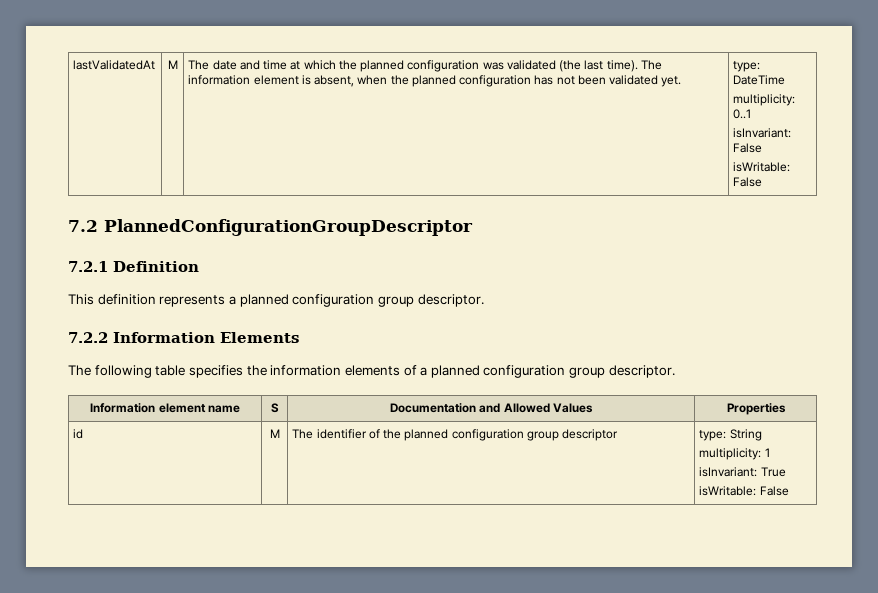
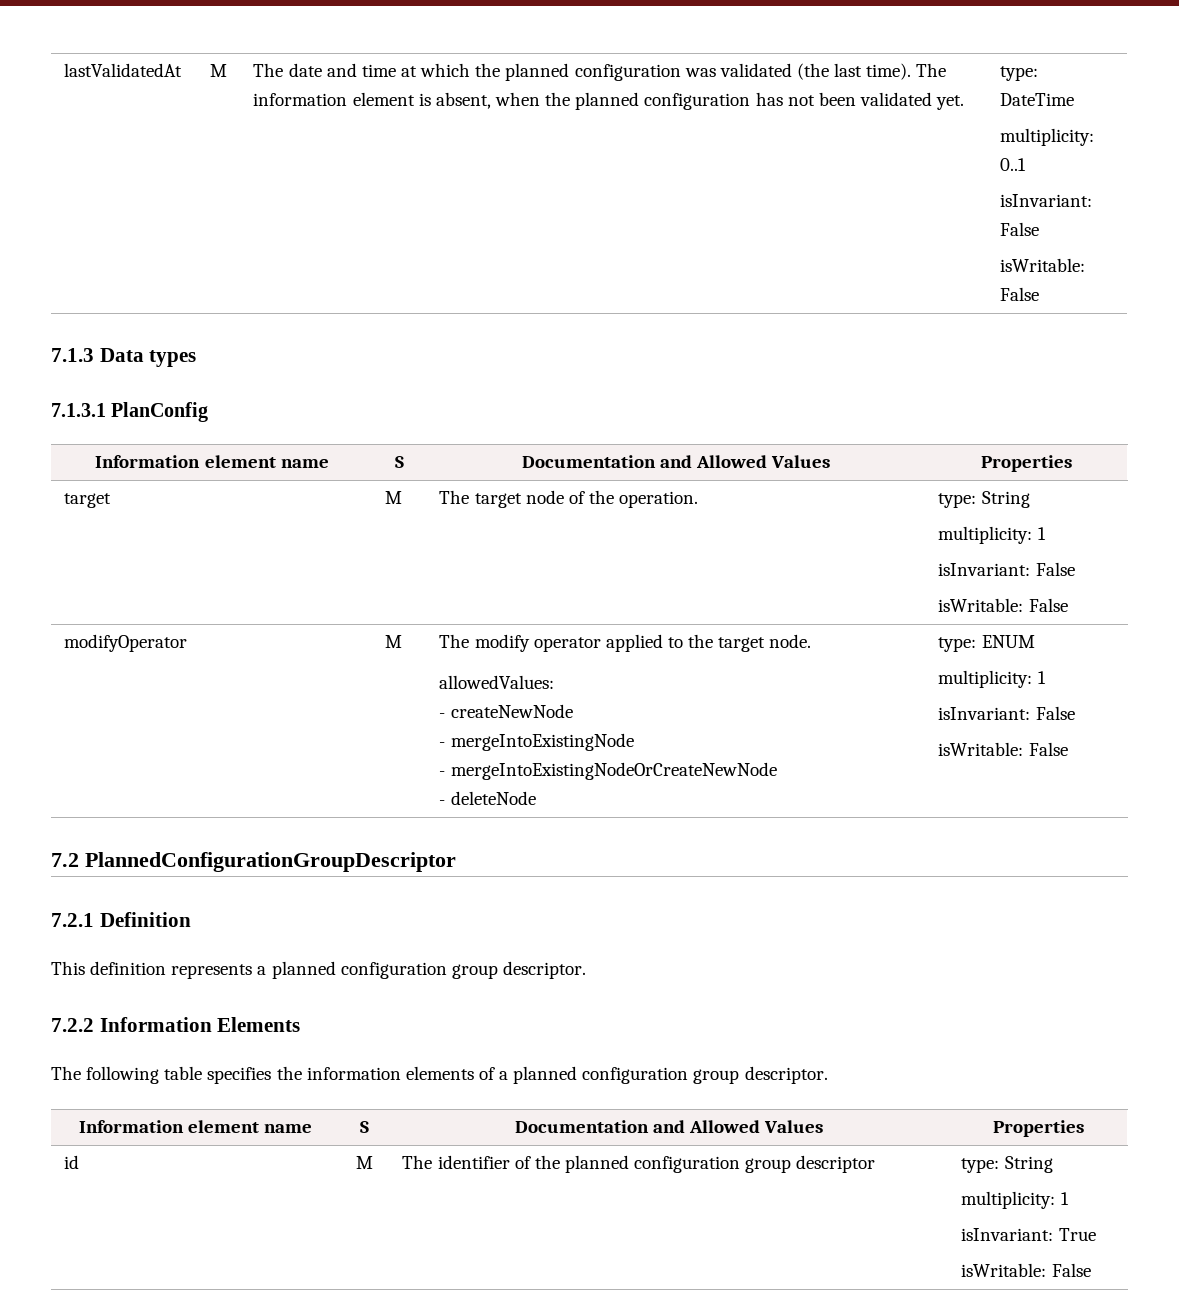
+ 7.1.3 Data types
+ 7.1.3.1 PlanConfig
+ Information element name | S | Documentation and Allowed Values | Properties
+ target | M | The target node of the operation. | type: String
+ multiplicity: 1
+ isInvariant: False
+ isWritable: False
+ modifyOperator | M | The modify operator applied to the target node.
+ allowedValues:
+ - createNewNode
+ - mergeIntoExistingNode
+ - mergeIntoExistingNodeOrCreateNewNode
+ - deleteNode | type: ENUM
+ multiplicity: 1
+ isInvariant: False
+ isWritable: False

